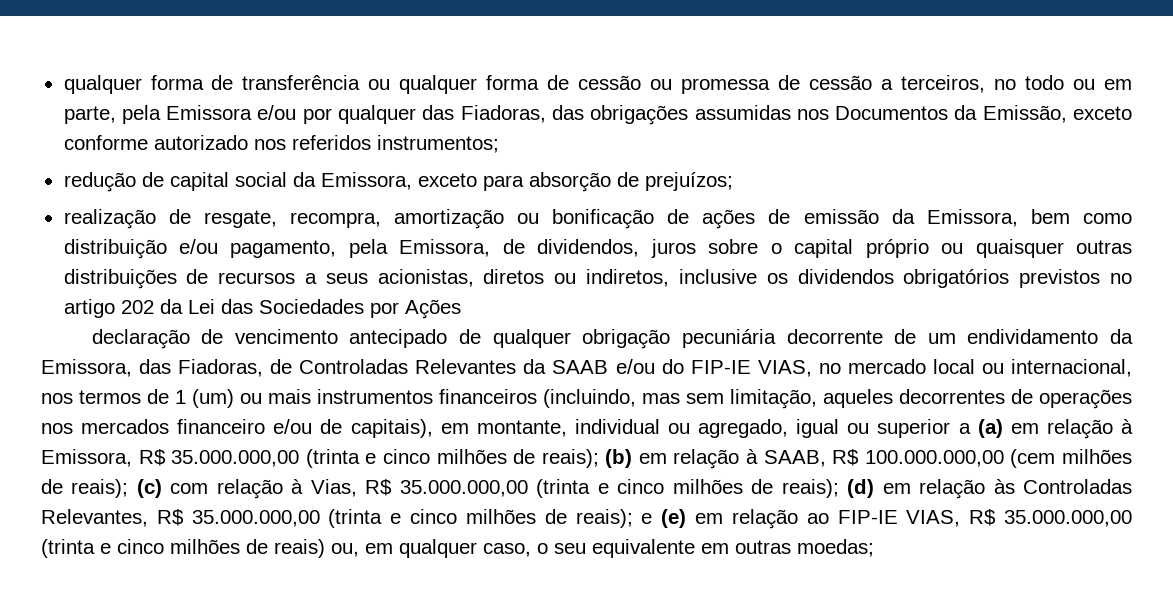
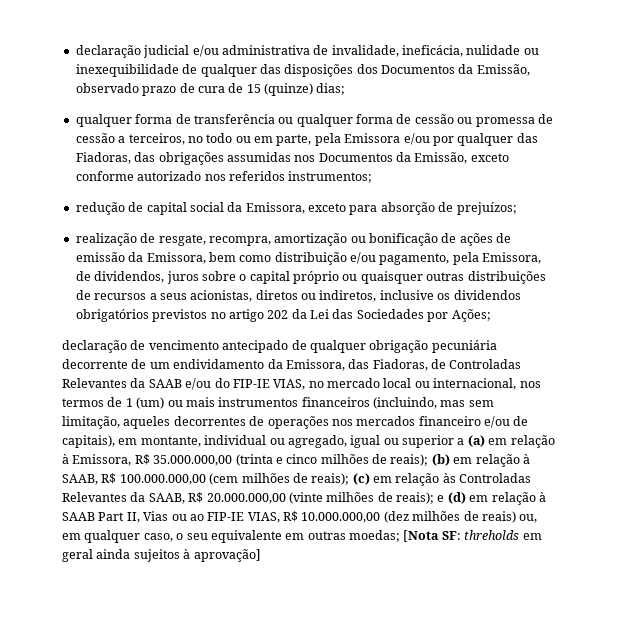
+ declaração judicial e/ou administrativa de invalidade, ineficácia, nulidade ou inexequibilidade de qualquer das disposições dos Documentos da Emissão, observado prazo de cura de 15 (quinze) dias;
- realização de resgate, recompra, amortização ou bonificação de ações de emissão da Emissora, bem como distribuição e/ou pagamento, pela Emissora, de dividendos, juros sobre o capital próprio ou quaisquer outras distribuições de recursos a seus acionistas, diretos ou indiretos, inclusive os dividendos obrigatórios previstos no artigo 202 da Lei das Sociedades por Ações
+ realização de resgate, recompra, amortização ou bonificação de ações de emissão da Emissora, bem como distribuição e/ou pagamento, pela Emissora, de dividendos, juros sobre o capital próprio ou quaisquer outras distribuições de recursos a seus acionistas, diretos ou indiretos, inclusive os dividendos obrigatórios previstos no artigo 202 da Lei das Sociedades por Ações;
- (c) com relação à Vias, R$ 35.000.000,00 (trinta e cinco milhões de reais); (d) em relação às Controladas Relevantes, R$ 35.000.000,00 (trinta e cinco milhões de reais);
+ (c) em relação às Controladas Relevantes da SAAB, R$ 20.000.000,00 (vinte milhões de reais);
- e (e) em relação ao FIP-IE VIAS, R$ 35.000.000,00 (trinta e cinco milhões de reais) ou, em qualquer caso, o seu equivalente em outras moedas;
+ e (d) em relação à SAAB Part II, Vias ou ao FIP-IE VIAS, R$ 10.000.000,00 (dez milhões de reais) ou, em qualquer caso, o seu equivalente em outras moedas;
+ [Nota SF: threholds em geral ainda sujeitos à aprovação]

